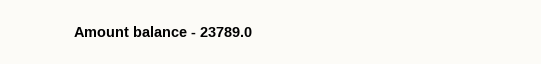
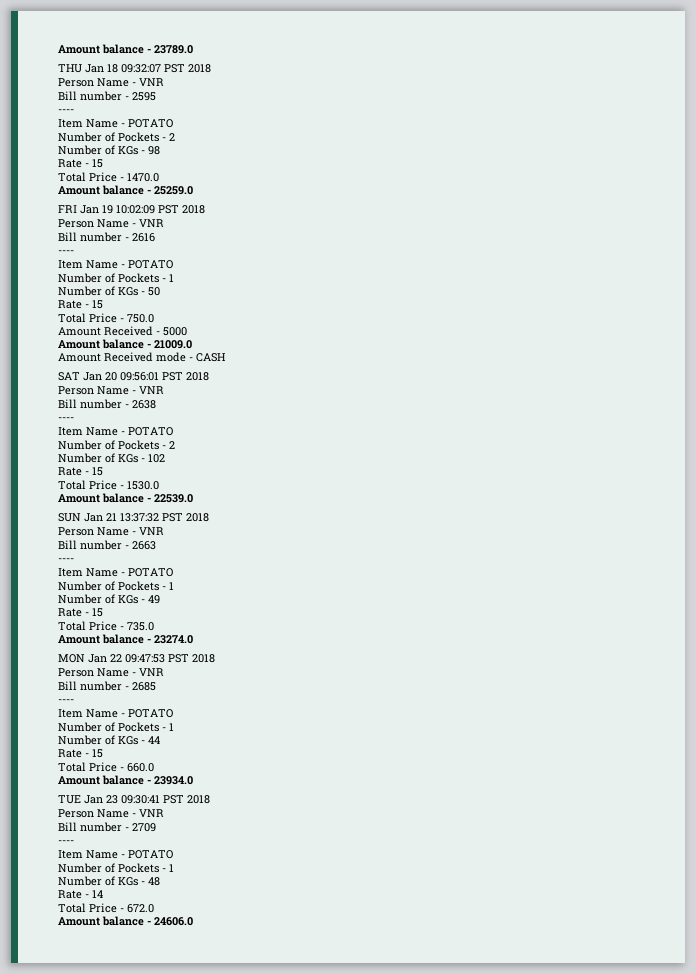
+ THU Jan 18 09:32:07 PST 2018
+ Person Name - VNR
+ Bill number - 2595
+ ----
+ Item Name - POTATO
+ Number of Pockets - 2
+ Number of KGs - 98
+ Rate - 15
+ Total Price - 1470.0
+ Amount balance - 25259.0
+ FRI Jan 19 10:02:09 PST 2018
+ Person Name - VNR
+ Bill number - 2616
+ ----
+ Item Name - POTATO
+ Number of Pockets - 1
+ Number of KGs - 50
+ Rate - 15
+ Total Price - 750.0
+ Amount Received - 5000
+ Amount balance - 21009.0
+ Amount Received mode - CASH
+ SAT Jan 20 09:56:01 PST 2018
+ Person Name - VNR
+ Bill number - 2638
+ ----
+ Item Name - POTATO
+ Number of Pockets - 2
+ Number of KGs - 102
+ Rate - 15
+ Total Price - 1530.0
+ Amount balance - 22539.0
+ SUN Jan 21 13:37:32 PST 2018
+ Person Name - VNR
+ Bill number - 2663
+ ----
+ Item Name - POTATO
+ Number of Pockets - 1
+ Number of KGs - 49
+ Rate - 15
+ Total Price - 735.0
+ Amount balance - 23274.0
+ MON Jan 22 09:47:53 PST 2018
+ Person Name - VNR
+ Bill number - 2685
+ ----
+ Item Name - POTATO
+ Number of Pockets - 1
+ Number of KGs - 44
+ Rate - 15
+ Total Price - 660.0
+ Amount balance - 23934.0
+ TUE Jan 23 09:30:41 PST 2018
+ Person Name - VNR
+ Bill number - 2709
+ ----
+ Item Name - POTATO
+ Number of Pockets - 1
+ Number of KGs - 48
+ Rate - 14
+ Total Price - 672.0
+ Amount balance - 24606.0

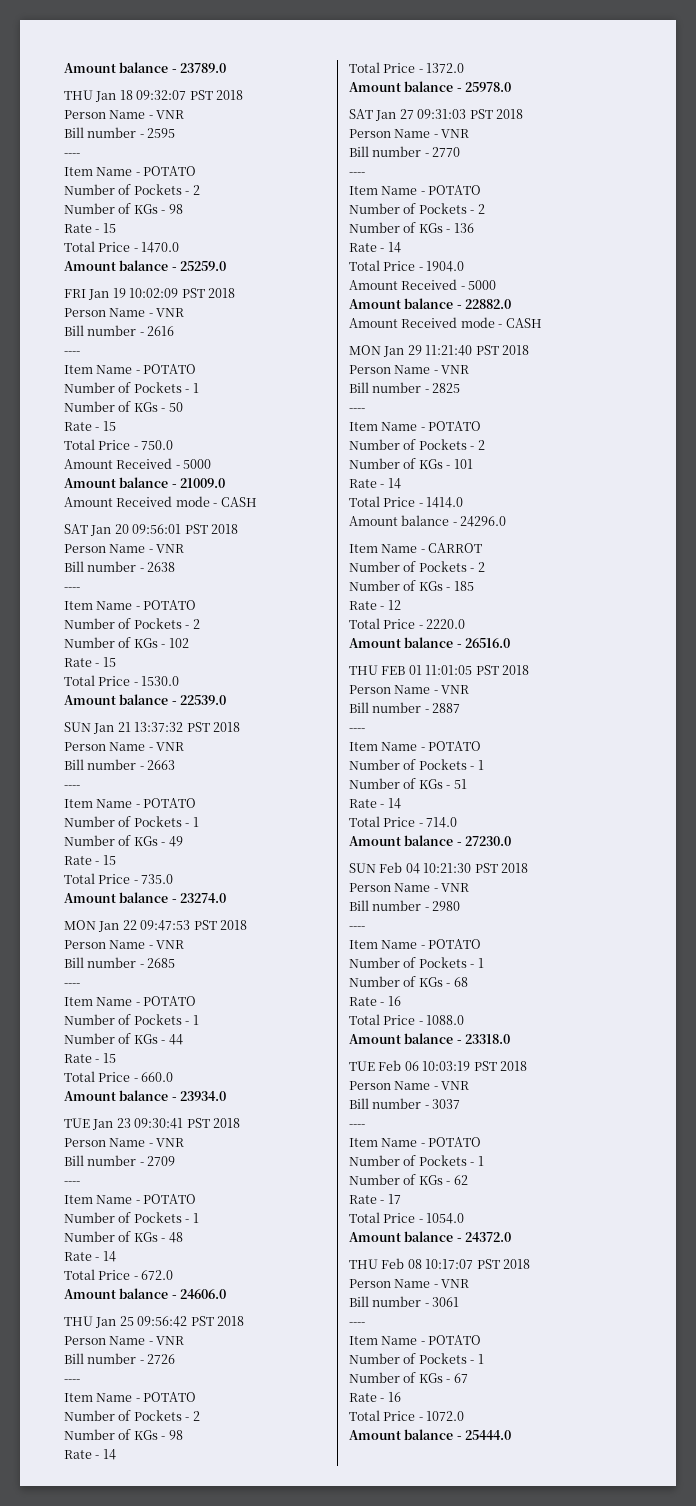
+ THU Jan 25 09:56:42 PST 2018
+ Person Name - VNR
+ Bill number - 2726
+ ----
+ Item Name - POTATO
+ Number of Pockets - 2
+ Number of KGs - 98
+ Rate - 14
+ Total Price - 1372.0
+ Amount balance - 25978.0
+ SAT Jan 27 09:31:03 PST 2018
+ Person Name - VNR
+ Bill number - 2770
+ ----
+ Item Name - POTATO
+ Number of Pockets - 2
+ Number of KGs - 136
+ Rate - 14
+ Total Price - 1904.0
+ Amount Received - 5000
+ Amount balance - 22882.0
+ Amount Received mode - CASH
+ MON Jan 29 11:21:40 PST 2018
+ Person Name - VNR
+ Bill number - 2825
+ ----
+ Item Name - POTATO
+ Number of Pockets - 2
+ Number of KGs - 101
+ Rate - 14
+ Total Price - 1414.0
+ Amount balance - 24296.0
+ Item Name - CARROT
+ Number of Pockets - 2
+ Number of KGs - 185
+ Rate - 12
+ Total Price - 2220.0
+ Amount balance - 26516.0
+ THU FEB 01 11:01:05 PST 2018
+ Person Name - VNR
+ Bill number - 2887
+ ----
+ Item Name - POTATO
+ Number of Pockets - 1
+ Number of KGs - 51
+ Rate - 14
+ Total Price - 714.0
+ Amount balance - 27230.0
+ SUN Feb 04 10:21:30 PST 2018
+ Person Name - VNR
+ Bill number - 2980
+ ----
+ Item Name - POTATO
+ Number of Pockets - 1
+ Number of KGs - 68
+ Rate - 16
+ Total Price - 1088.0
+ Amount balance - 23318.0
+ TUE Feb 06 10:03:19 PST 2018
+ Person Name - VNR
+ Bill number - 3037
+ ----
+ Item Name - POTATO
+ Number of Pockets - 1
+ Number of KGs - 62
+ Rate - 17
+ Total Price - 1054.0
+ Amount balance - 24372.0
+ THU Feb 08 10:17:07 PST 2018
+ Person Name - VNR
+ Bill number - 3061
+ ----
+ Item Name - POTATO
+ Number of Pockets - 1
+ Number of KGs - 67
+ Rate - 16
+ Total Price - 1072.0
+ Amount balance - 25444.0

